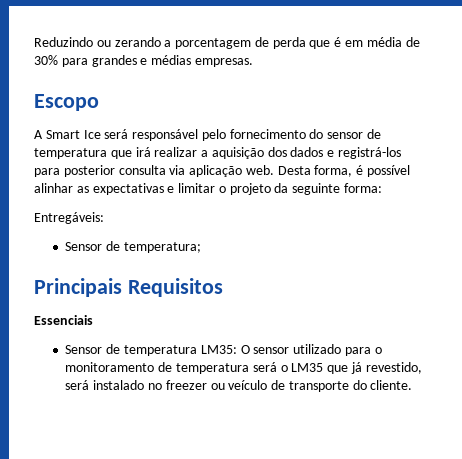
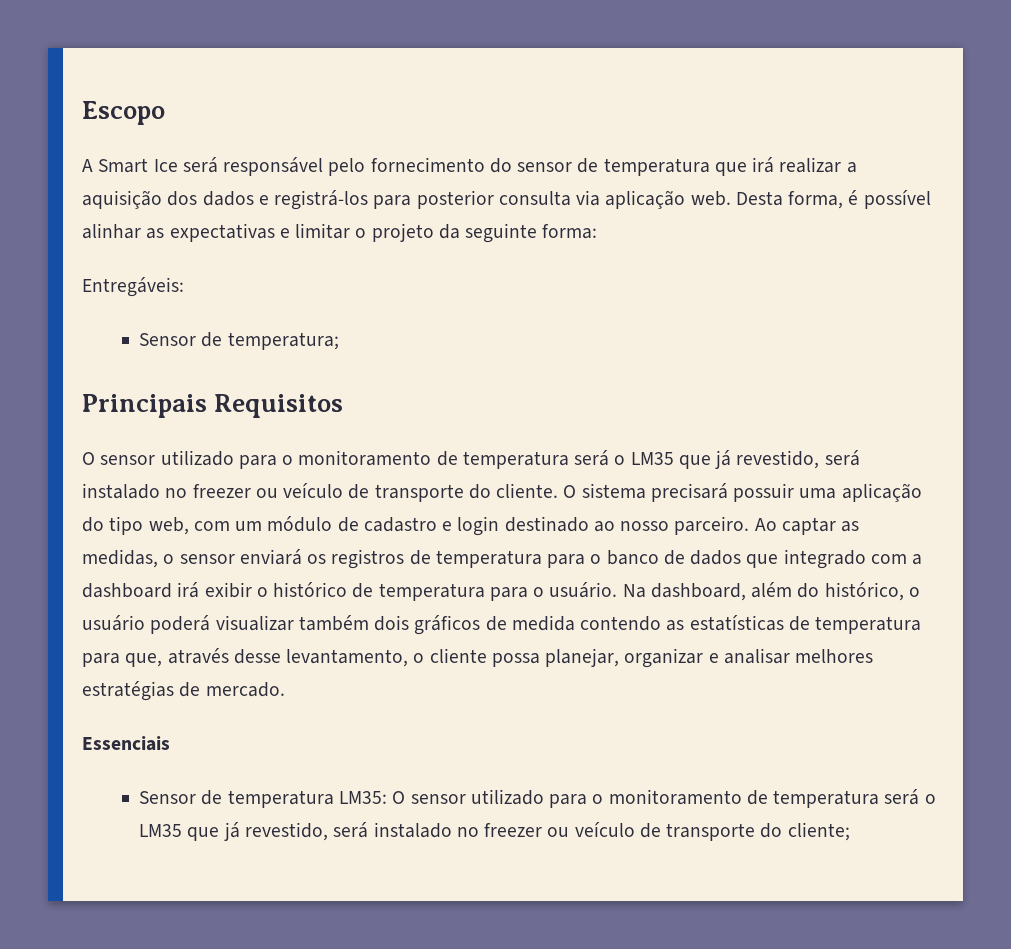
- Reduzindo ou zerando a porcentagem de perda que é em média de 30% para grandes e médias empresas.
+ O sensor utilizado para o monitoramento de temperatura será o LM35 que já revestido, será instalado no freezer ou veículo de transporte do cliente. O sistema precisará possuir uma aplicação do tipo web, com um módulo de cadastro e login destinado ao nosso parceiro. Ao captar as medidas, o sensor enviará os registros de temperatura para o banco de dados que integrado com a dashboard irá exibir o histórico de temperatura para o usuário. Na dashboard, além do histórico, o usuário poderá visualizar também dois gráficos de medida contendo as estatísticas de temperatura para que, através desse levantamento, o cliente possa planejar, organizar e analisar melhores estratégias de mercado.
- Sensor de temperatura LM35: O sensor utilizado para o monitoramento de temperatura será o LM35 que já revestido, será instalado no freezer ou veículo de transporte do cliente.
+ Sensor de temperatura LM35: O sensor utilizado para o monitoramento de temperatura será o LM35 que já revestido, será instalado no freezer ou veículo de transporte do cliente;

